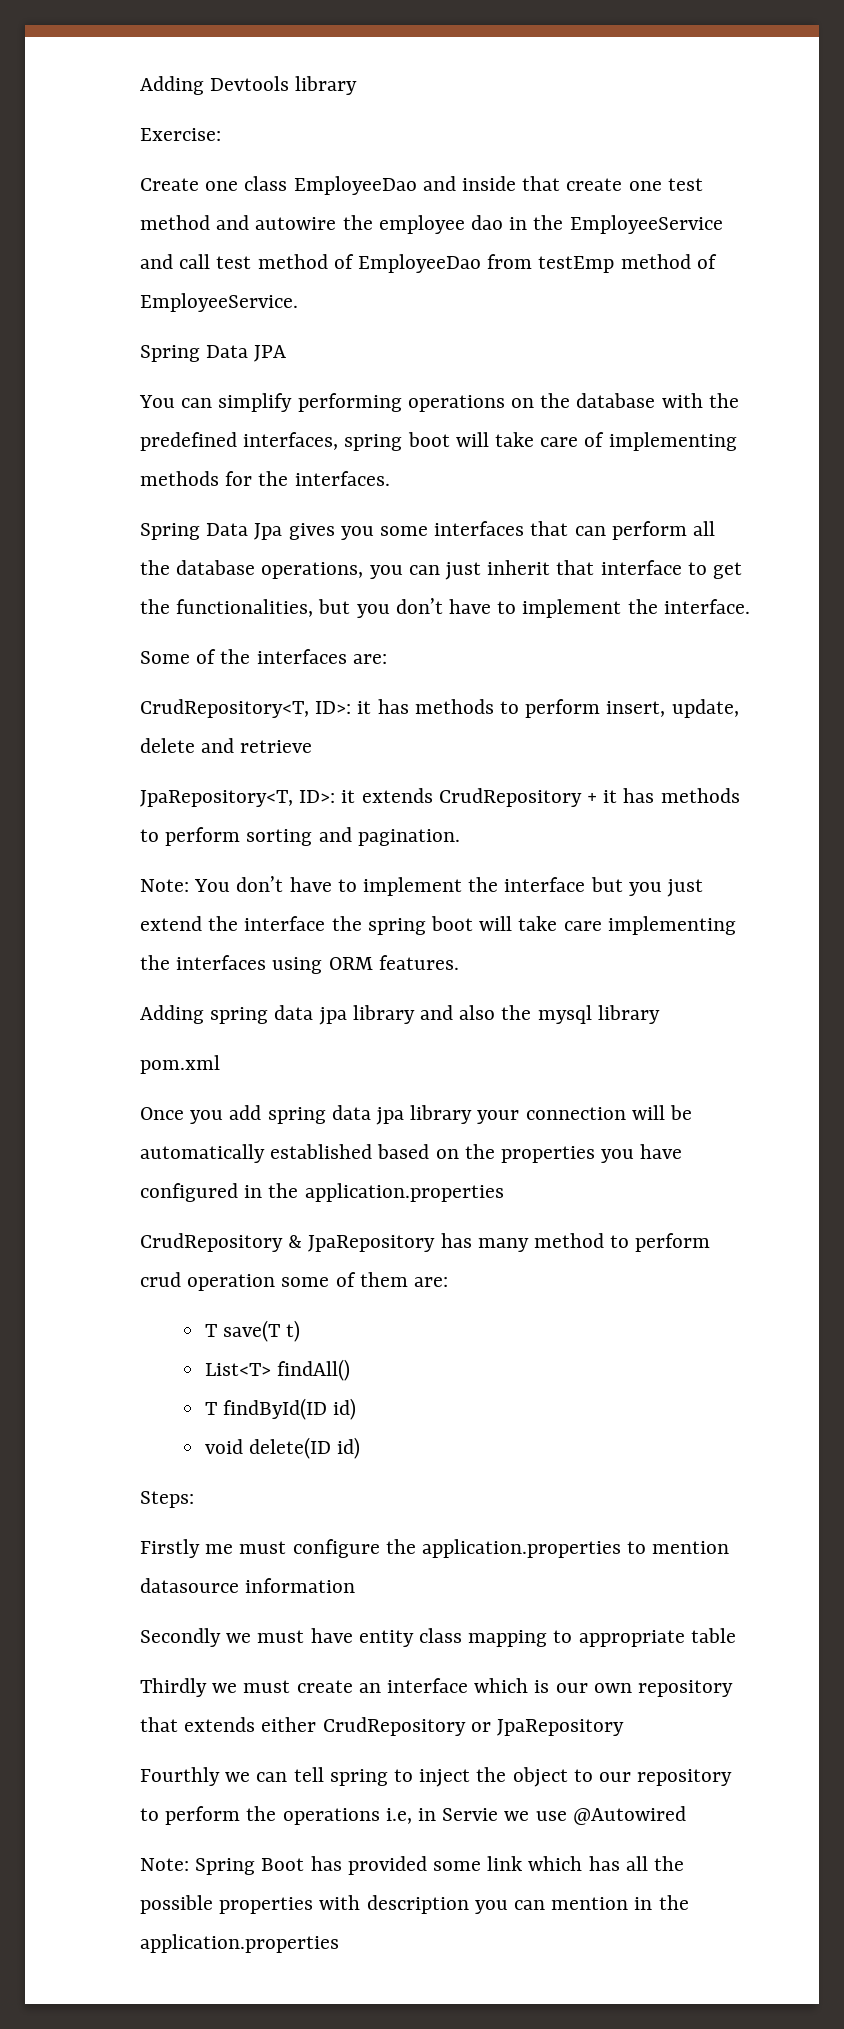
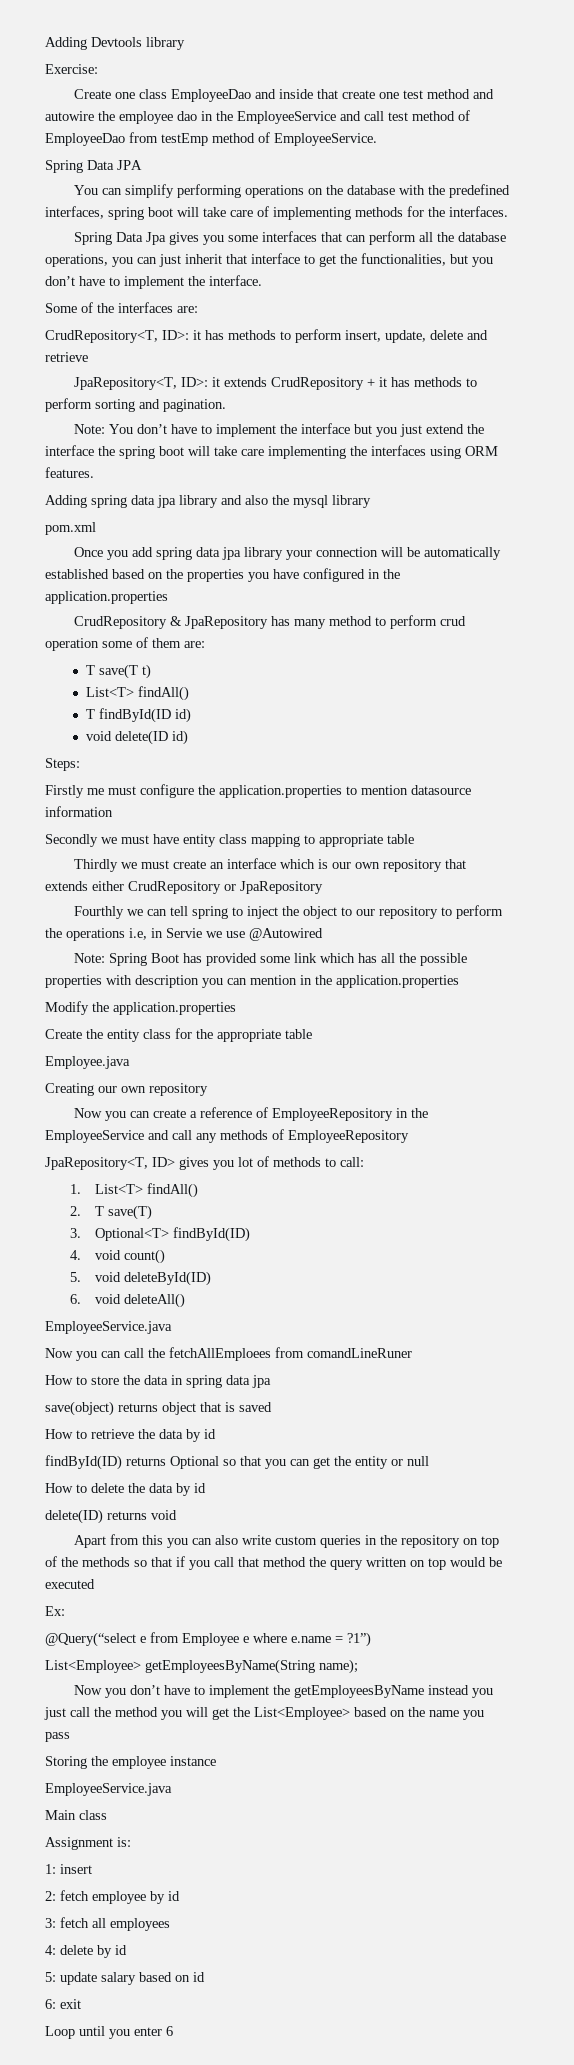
+ Modify the application.properties
+ Create the entity class for the appropriate table
+ Employee.java
+ Creating our own repository
+ Now you can create a reference of EmployeeRepository in the EmployeeService and call any methods of EmployeeRepository
+ JpaRepository<T, ID> gives you lot of methods to call:
+ 1. List<T> findAll()
+ 2. T save(T)
+ 3. Optional<T> findById(ID)
+ 4. void count()
+ 5. void deleteById(ID)
+ 6. void deleteAll()
+ EmployeeService.java
+ Now you can call the fetchAllEmploees from comandLineRuner
+ How to store the data in spring data jpa
+ save(object) returns object that is saved
+ How to retrieve the data by id
+ findById(ID) returns Optional so that you can get the entity or null
+ How to delete the data by id
+ delete(ID) returns void
+ Apart from this you can also write custom queries in the repository on top of the methods so that if you call that method the query written on top would be executed
+ Ex:
+ @Query(“select e from Employee e where e.name = ?1”)
+ List<Employee> getEmployeesByName(String name);
+ Now you don’t have to implement the getEmployeesByName instead you just call the method you will get the List<Employee> based on the name you pass
+ Storing the employee instance
+ EmployeeService.java
+ Main class
+ Assignment is:
+ 1: insert
+ 2: fetch employee by id
+ 3: fetch all employees
+ 4: delete by id
+ 5: update salary based on id
+ 6: exit
+ Loop until you enter 6

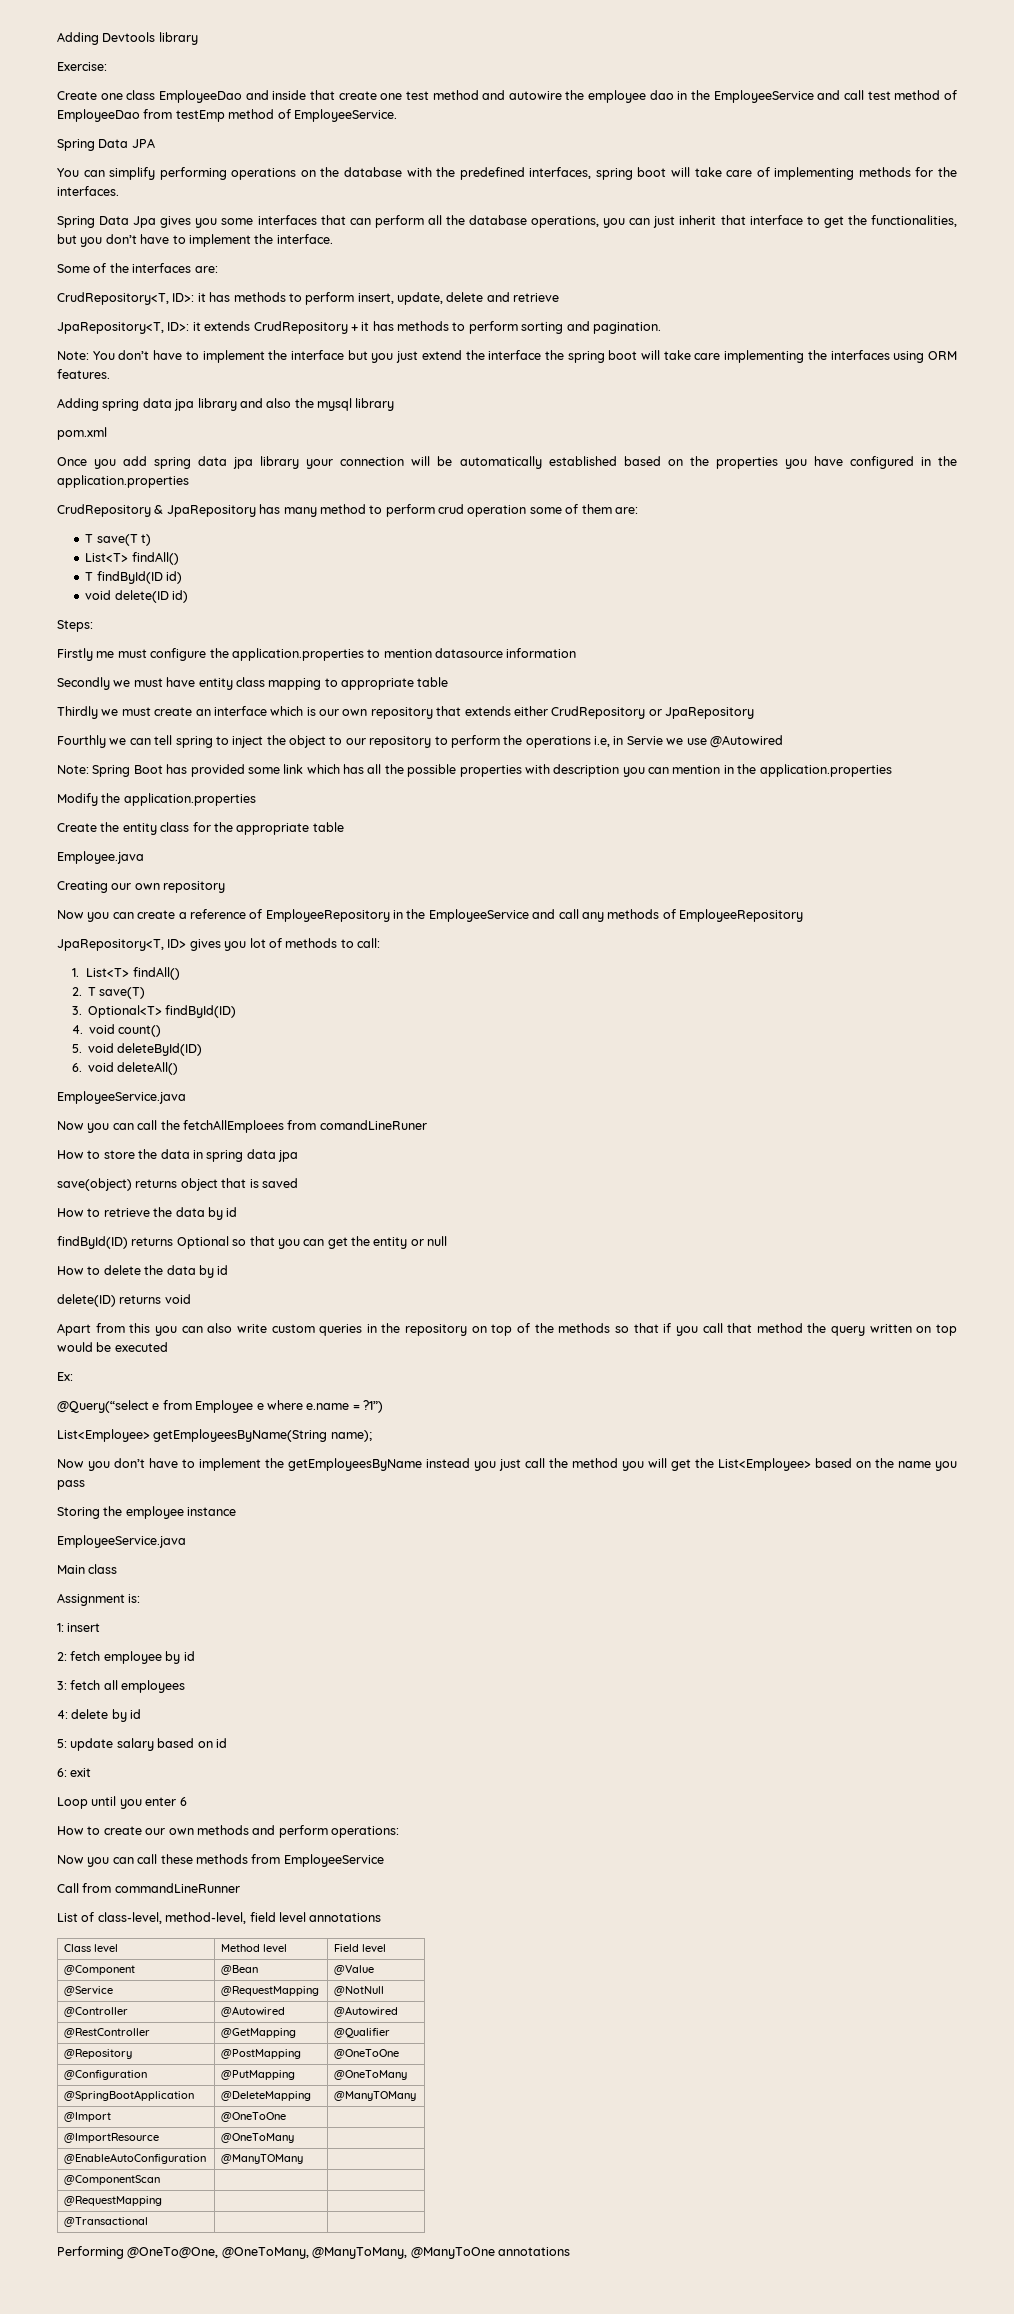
+ How to create our own methods and perform operations:
+ Now you can call these methods from EmployeeService
+ Call from commandLineRunner
+ List of class-level, method-level, field level annotations
+ Class level | Method level | Field level
+ @Component | @Bean | @Value
+ @Service | @RequestMapping | @NotNull
+ @Controller | @Autowired | @Autowired
+ @RestController | @GetMapping | @Qualifier
+ @Repository | @PostMapping | @OneToOne
+ @Configuration | @PutMapping | @OneToMany
+ @SpringBootApplication | @DeleteMapping | @ManyTOMany
+ @Import | @OneToOne |
+ @ImportResource | @OneToMany |
+ @EnableAutoConfiguration | @ManyTOMany |
+ @ComponentScan | |
+ @RequestMapping | |
+ @Transactional | |
+ Performing @OneTo@One, @OneToMany, @ManyToMany, @ManyToOne annotations

